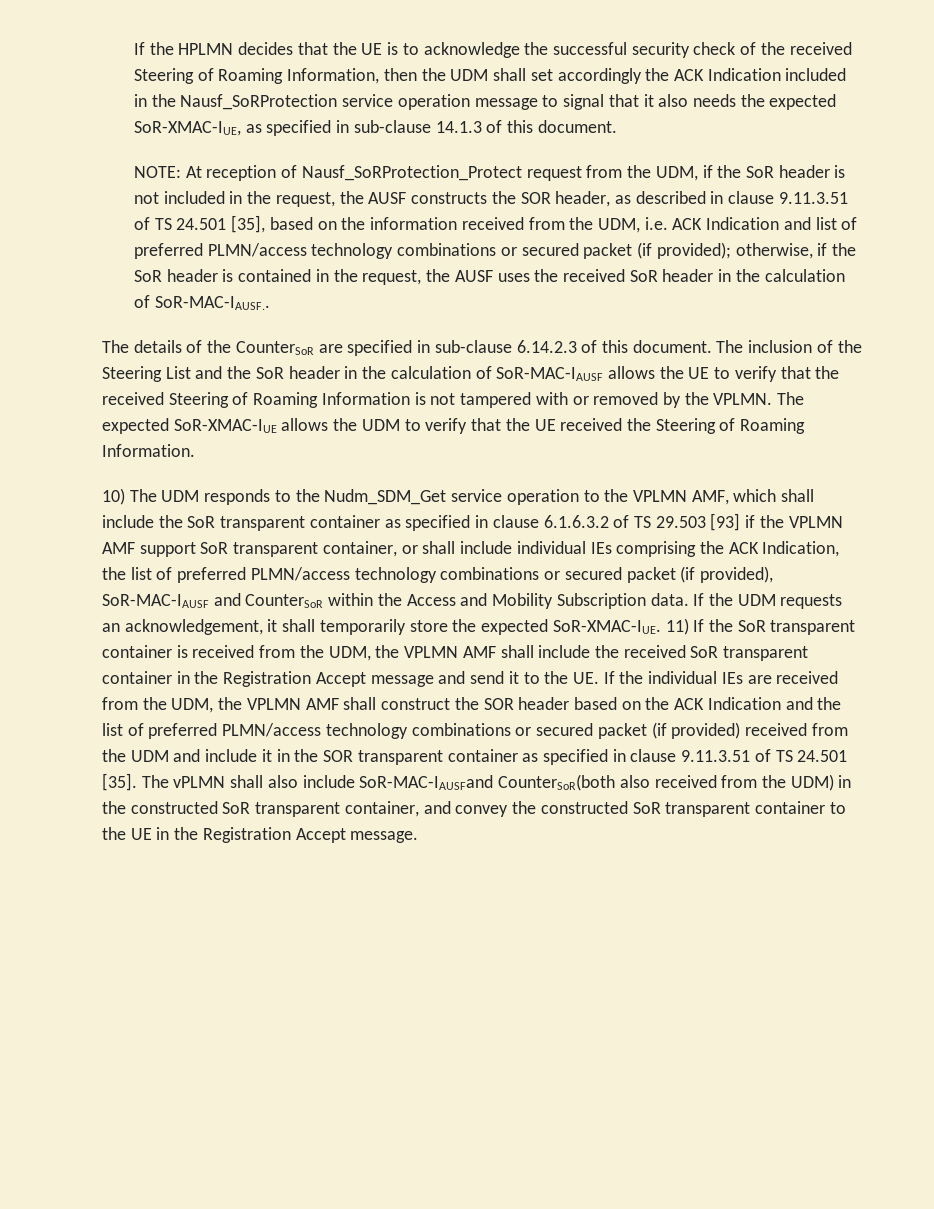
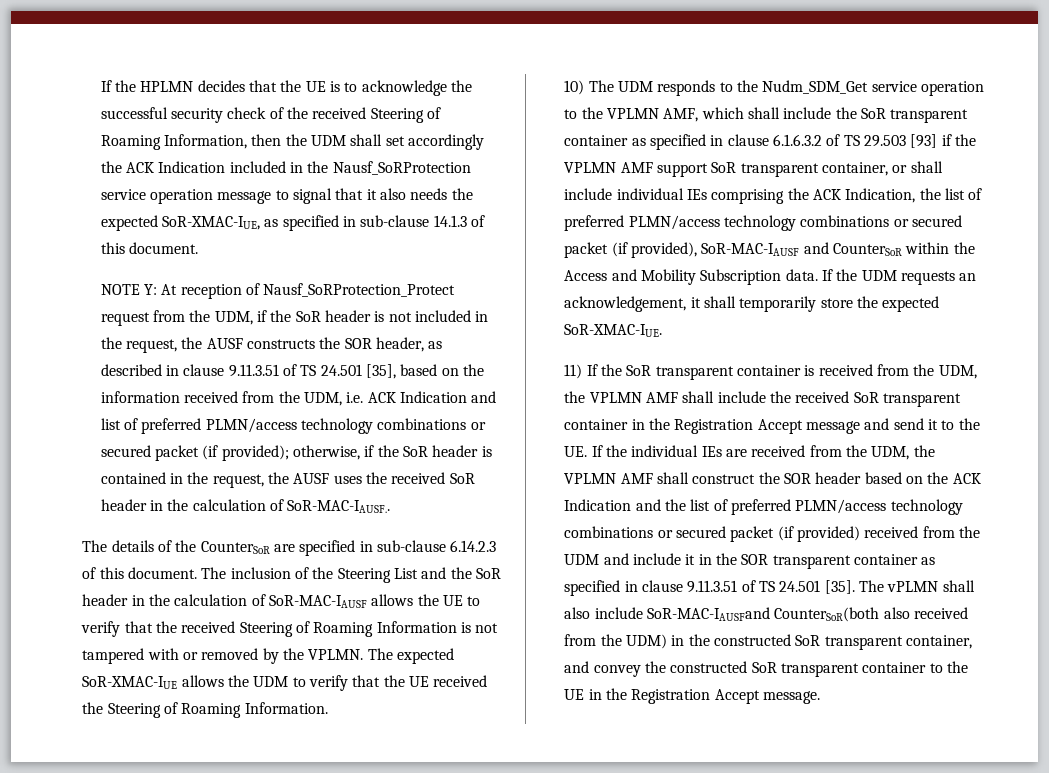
- NOTE:
+ NOTE Y:
- If the UDM requests an acknowledgement, it shall temporarily store the expected SoR-XMAC-IUE. 11) If the SoR transparent container is received from the UDM, the VPLMN AMF shall include the received SoR transparent container in the Registration Accept message and send it to the UE. If the individual IEs are received from the UDM, the VPLMN AMF shall construct the SOR header based on the ACK Indication and the list of preferred PLMN/access technology combinations or secured packet (if provided) received from the UDM and include it in the SOR transparent container as specified in clause 9.11.3.51 of TS 24.501 [35].
+ If the UDM requests an acknowledgement, it shall temporarily store the expected SoR-XMAC-IUE.
+ 11) If the SoR transparent container is received from the UDM, the VPLMN AMF shall include the received SoR transparent container in the Registration Accept message and send it to the UE. If the individual IEs are received from the UDM, the VPLMN AMF shall construct the SOR header based on the ACK Indication and the list of preferred PLMN/access technology combinations or secured packet (if provided) received from the UDM and include it in the SOR transparent container as specified in clause 9.11.3.51 of TS 24.501 [35].

